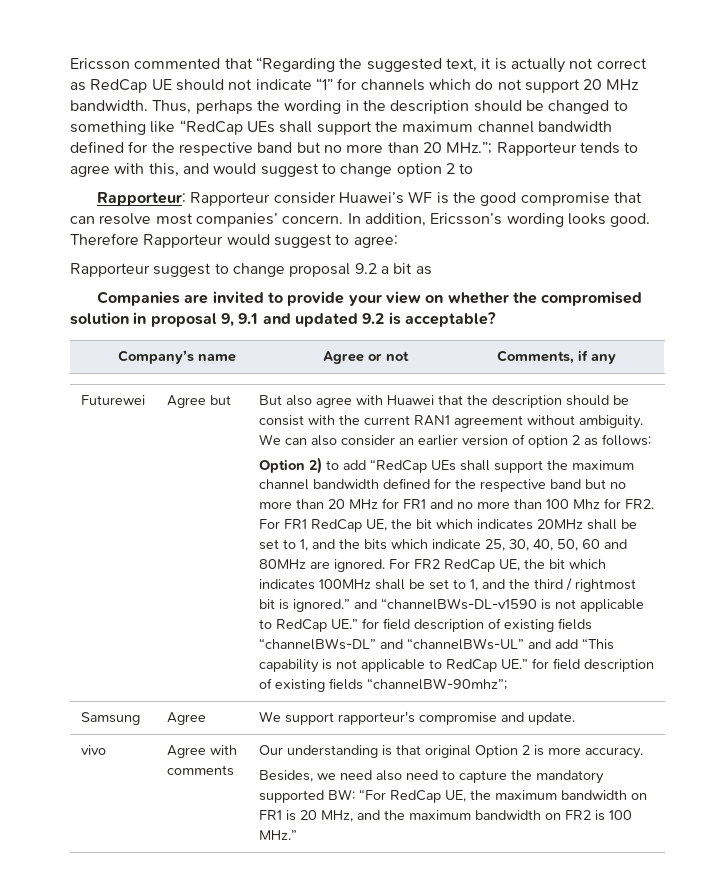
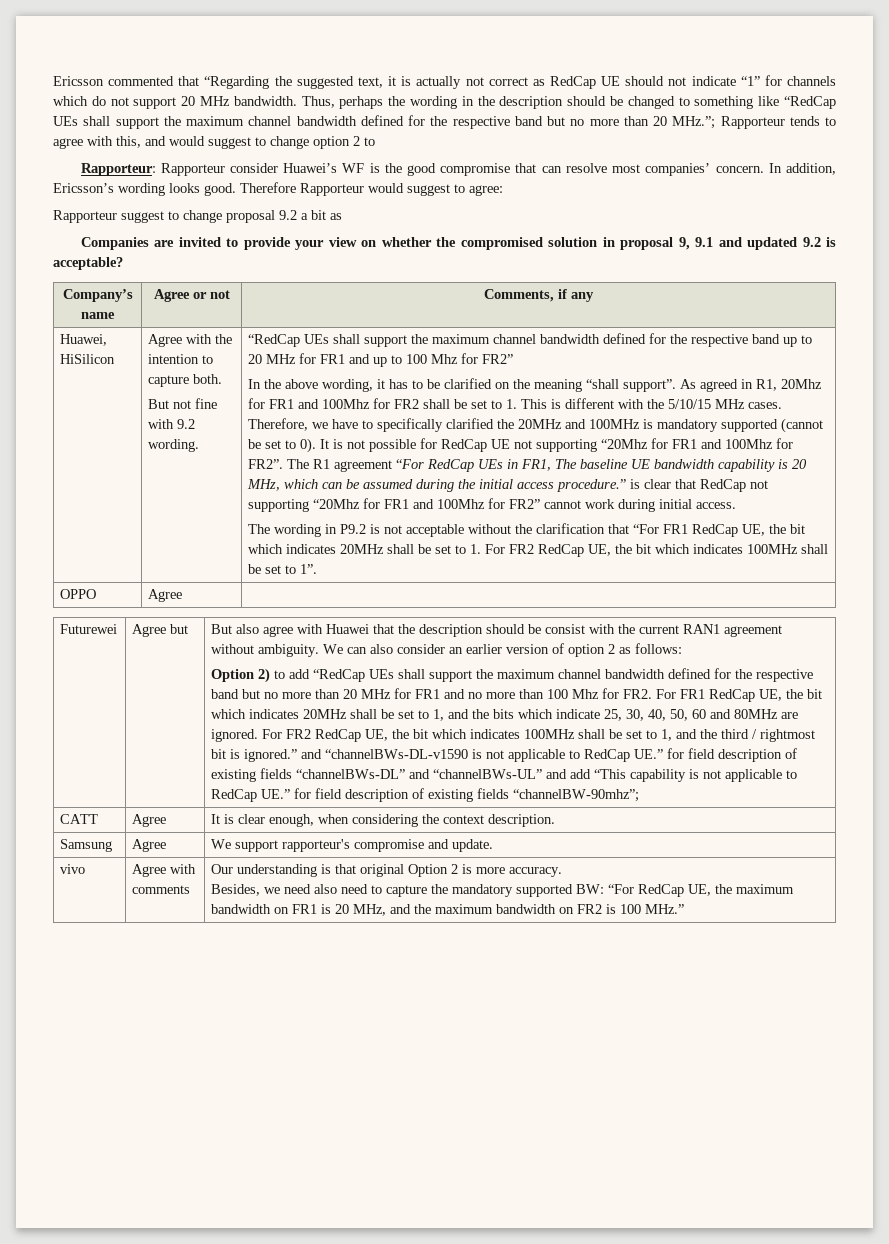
+ Huawei, HiSilicon | Agree with the intention to capture both.
+ But not fine with 9.2 wording. | “RedCap UEs shall support the maximum channel bandwidth defined for the respective band up to 20 MHz for FR1 and up to 100 Mhz for FR2”
+ In the above wording, it has to be clarified on the meaning “shall support”. As agreed in R1, 20Mhz for FR1 and 100Mhz for FR2 shall be set to 1. This is different with the 5/10/15 MHz cases. Therefore, we have to specifically clarified the 20MHz and 100MHz is mandatory supported (cannot be set to 0). It is not possible for RedCap UE not supporting “20Mhz for FR1 and 100Mhz for FR2”. The R1 agreement “For RedCap UEs in FR1, The baseline UE bandwidth capability is 20 MHz, which can be assumed during the initial access procedure.” is clear that RedCap not supporting “20Mhz for FR1 and 100Mhz for FR2” cannot work during initial access.
+ The wording in P9.2 is not acceptable without the clarification that “For FR1 RedCap UE, the bit which indicates 20MHz shall be set to 1. For FR2 RedCap UE, the bit which indicates 100MHz shall be set to 1”.
+ OPPO | Agree |
+ CATT | Agree | It is clear enough, when considering the context description.

